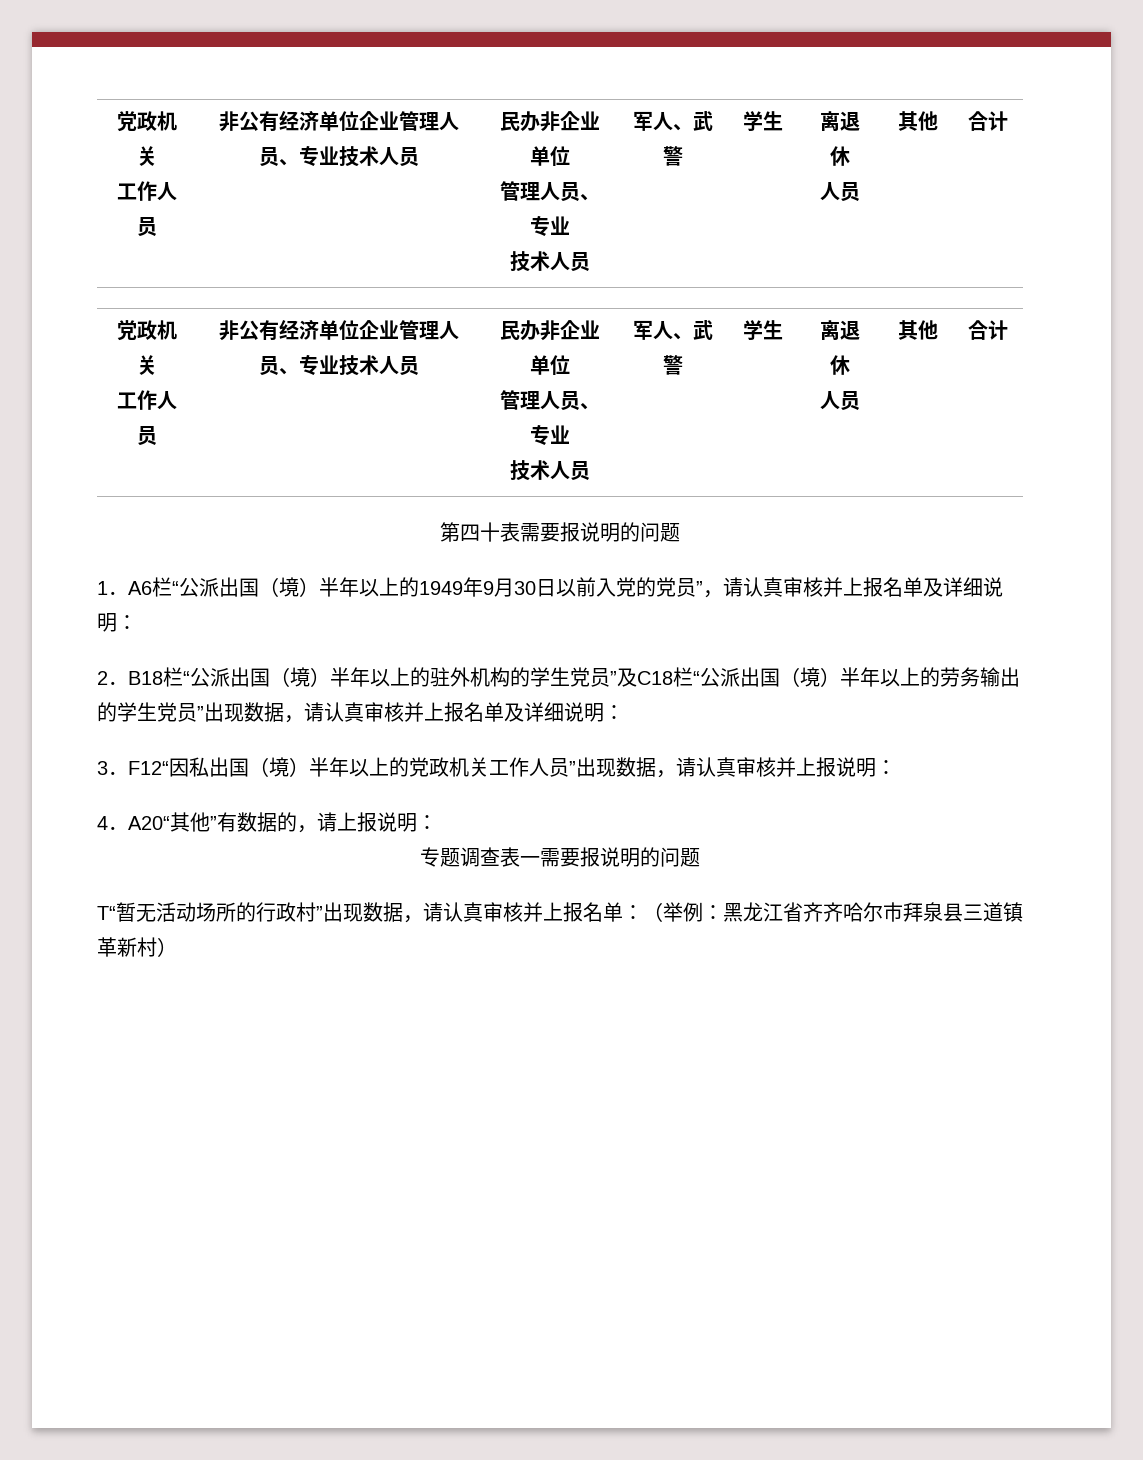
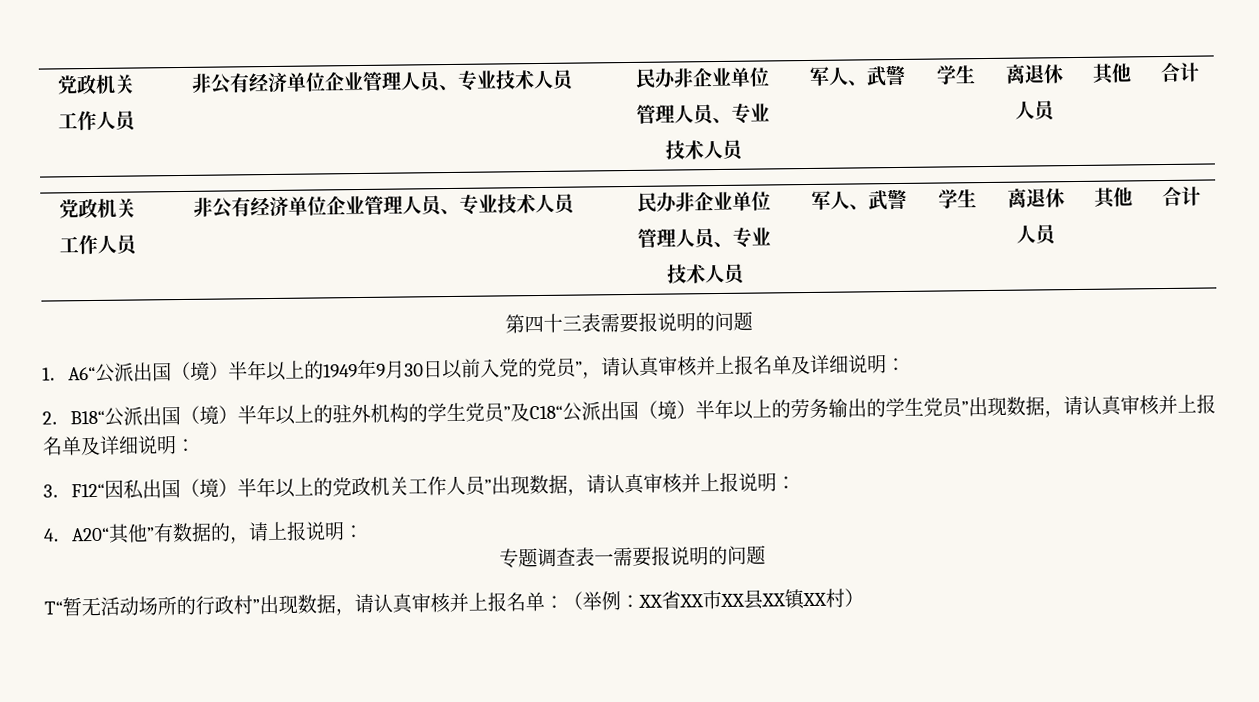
- 第四十表需要报说明的问题
+ 第四十三表需要报说明的问题
- 1．A6栏“公派出国（境）半年以上的1949年9月30日以前入党的党员”，请认真审核并上报名单及详细说明：
+ 1．A6“公派出国（境）半年以上的1949年9月30日以前入党的党员”，请认真审核并上报名单及详细说明：
- 2．B18栏“公派出国（境）半年以上的驻外机构的学生党员”及C18栏“公派出国（境）半年以上的劳务输出的学生党员”出现数据，请认真审核并上报名单及详细说明：
+ 2．B18“公派出国（境）半年以上的驻外机构的学生党员”及C18“公派出国（境）半年以上的劳务输出的学生党员”出现数据，请认真审核并上报名单及详细说明：
- T“暂无活动场所的行政村”出现数据，请认真审核并上报名单：（举例：黑龙江省齐齐哈尔市拜泉县三道镇革新村）
+ T“暂无活动场所的行政村”出现数据，请认真审核并上报名单：（举例：XX省XX市XX县XX镇XX村）

